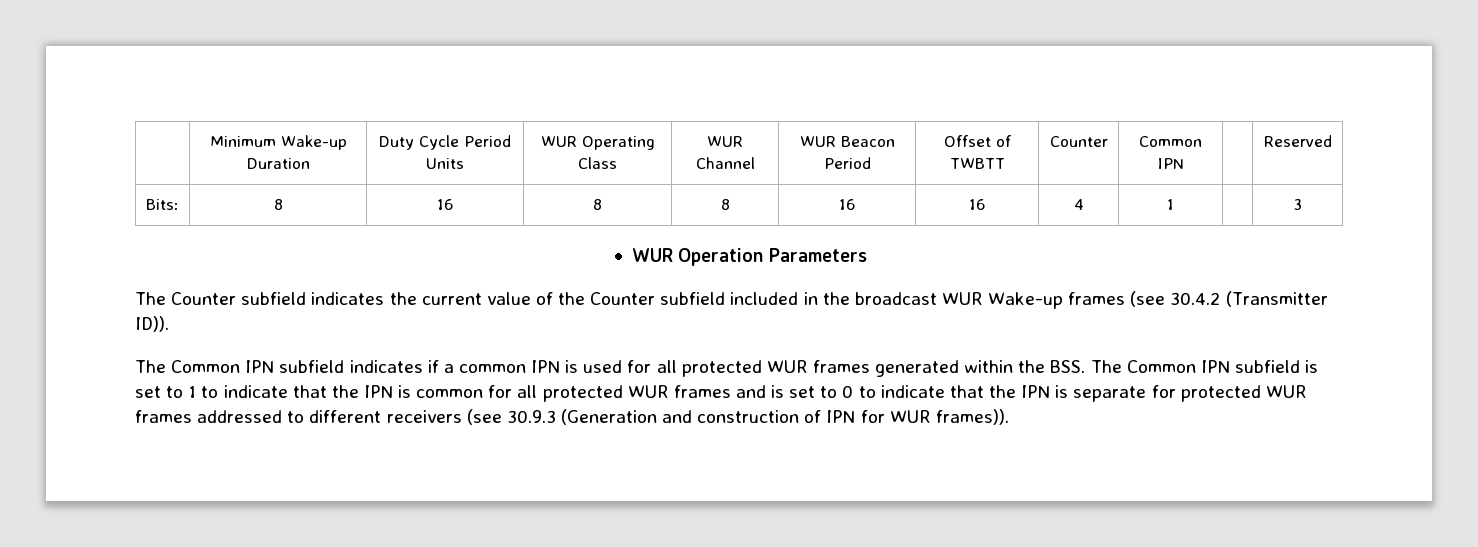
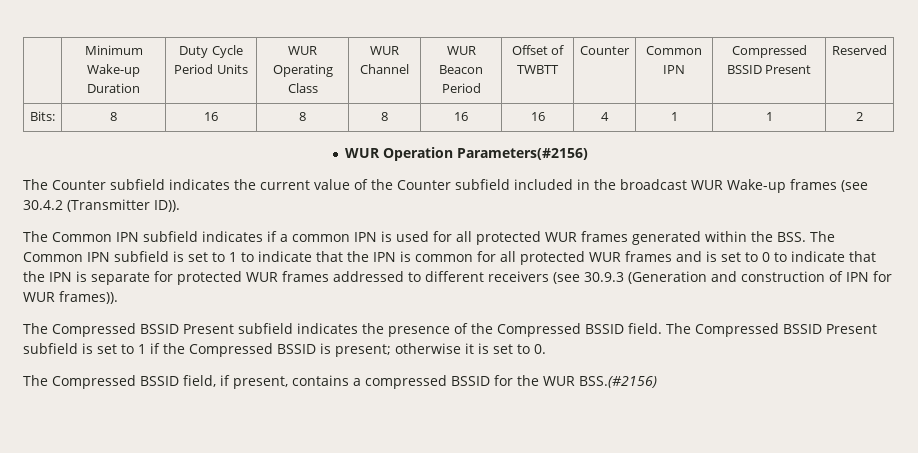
- | Minimum Wake-up Duration | Duty Cycle Period Units | WUR Operating Class | WUR Channel | WUR Beacon Period | Offset of TWBTT | Counter | Common IPN | | Reserved
+ | Minimum Wake-up Duration | Duty Cycle Period Units | WUR Operating Class | WUR Channel | WUR Beacon Period | Offset of TWBTT | Counter | Common IPN | Compressed BSSID Present | Reserved
- Bits: | 8 | 16 | 8 | 8 | 16 | 16 | 4 | 1 | | 3
+ Bits: | 8 | 16 | 8 | 8 | 16 | 16 | 4 | 1 | 1 | 2
- WUR Operation Parameters
+ WUR Operation Parameters(#2156)
+ The Compressed BSSID Present subfield indicates the presence of the Compressed BSSID field. The Compressed BSSID Present subfield is set to 1 if the Compressed BSSID is present; otherwise it is set to 0.
+ The Compressed BSSID field, if present, contains a compressed BSSID for the WUR BSS.(#2156)

